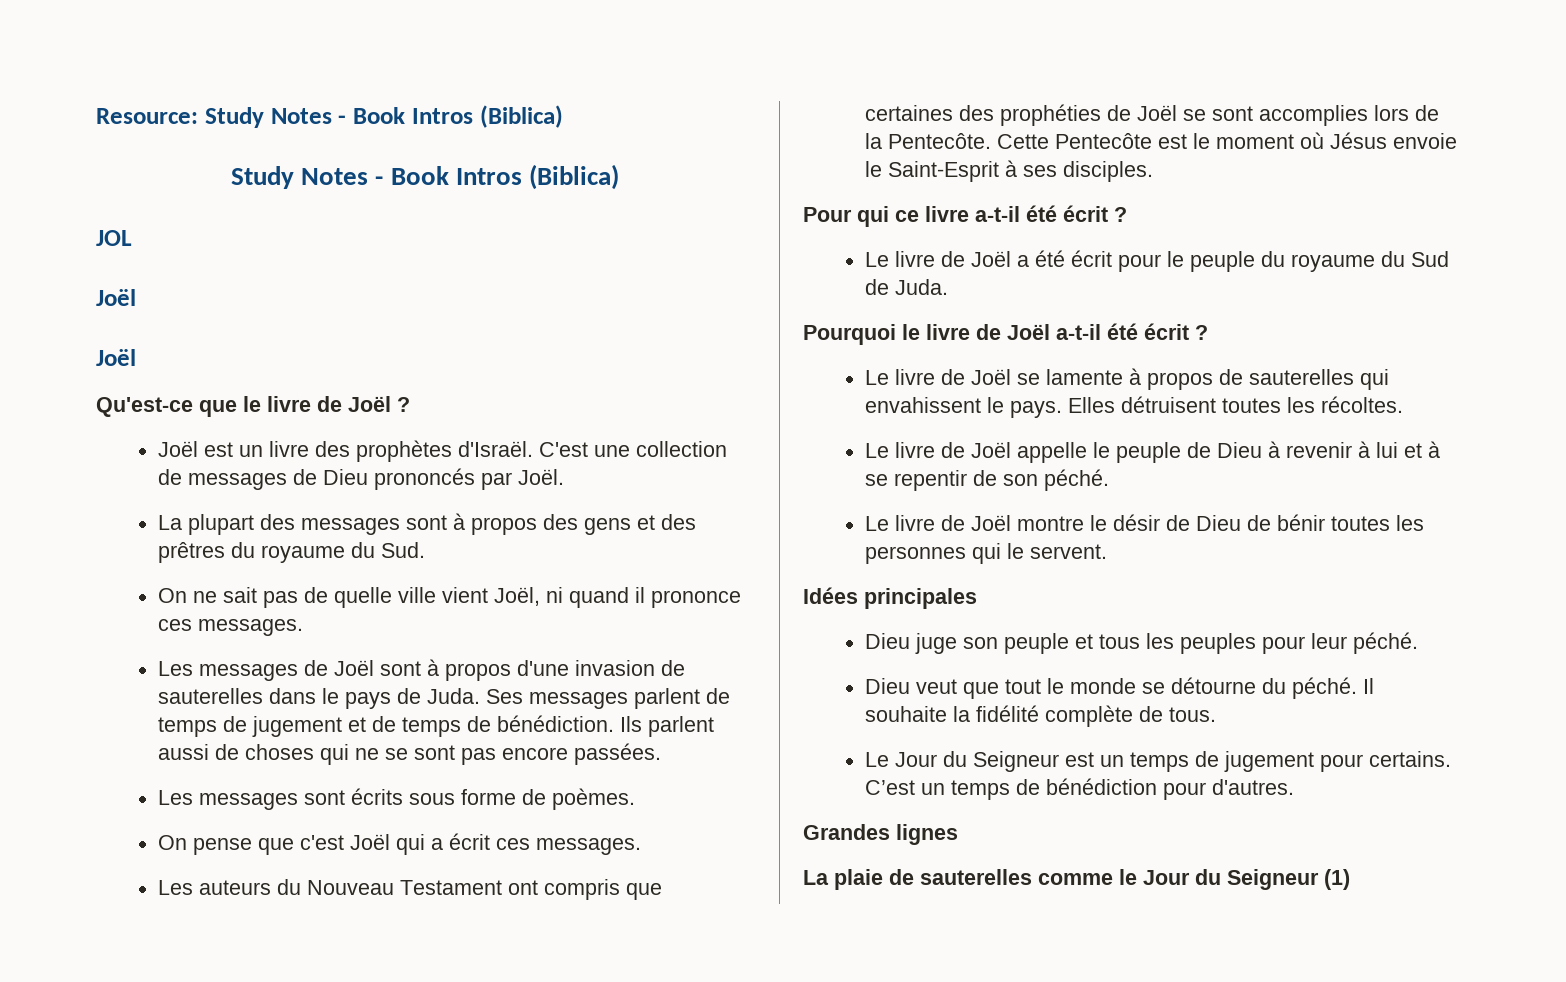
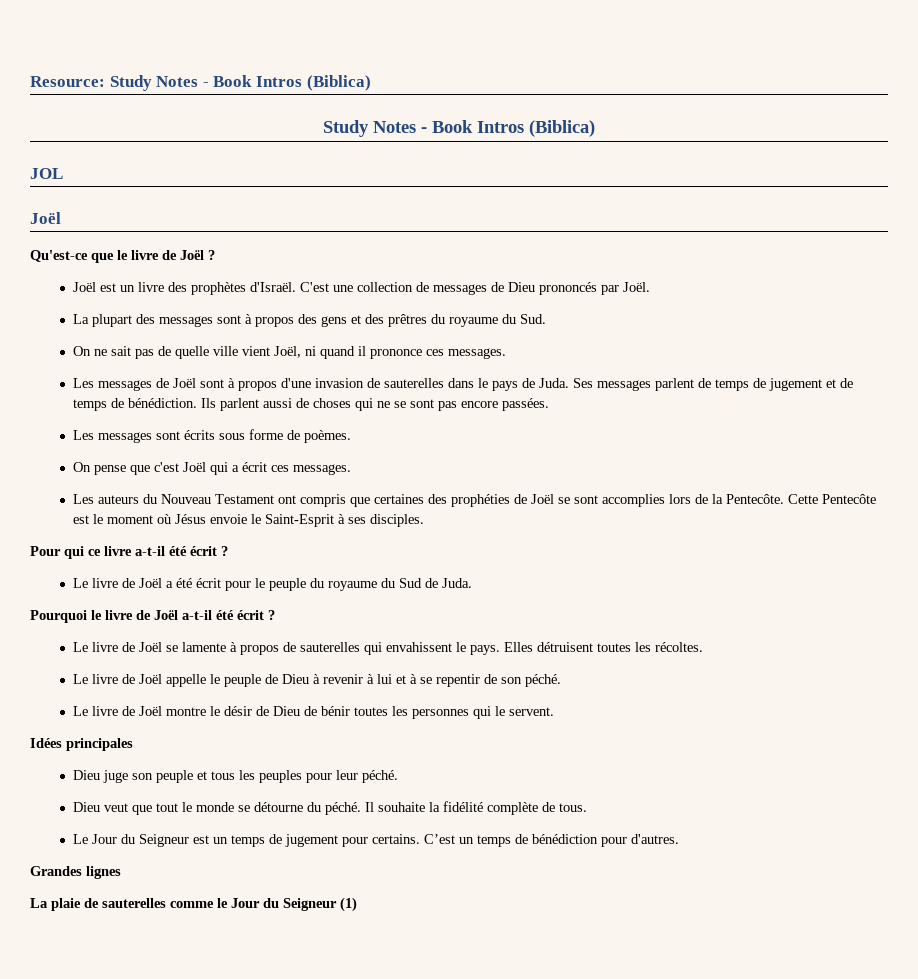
  JOL
- Joël

